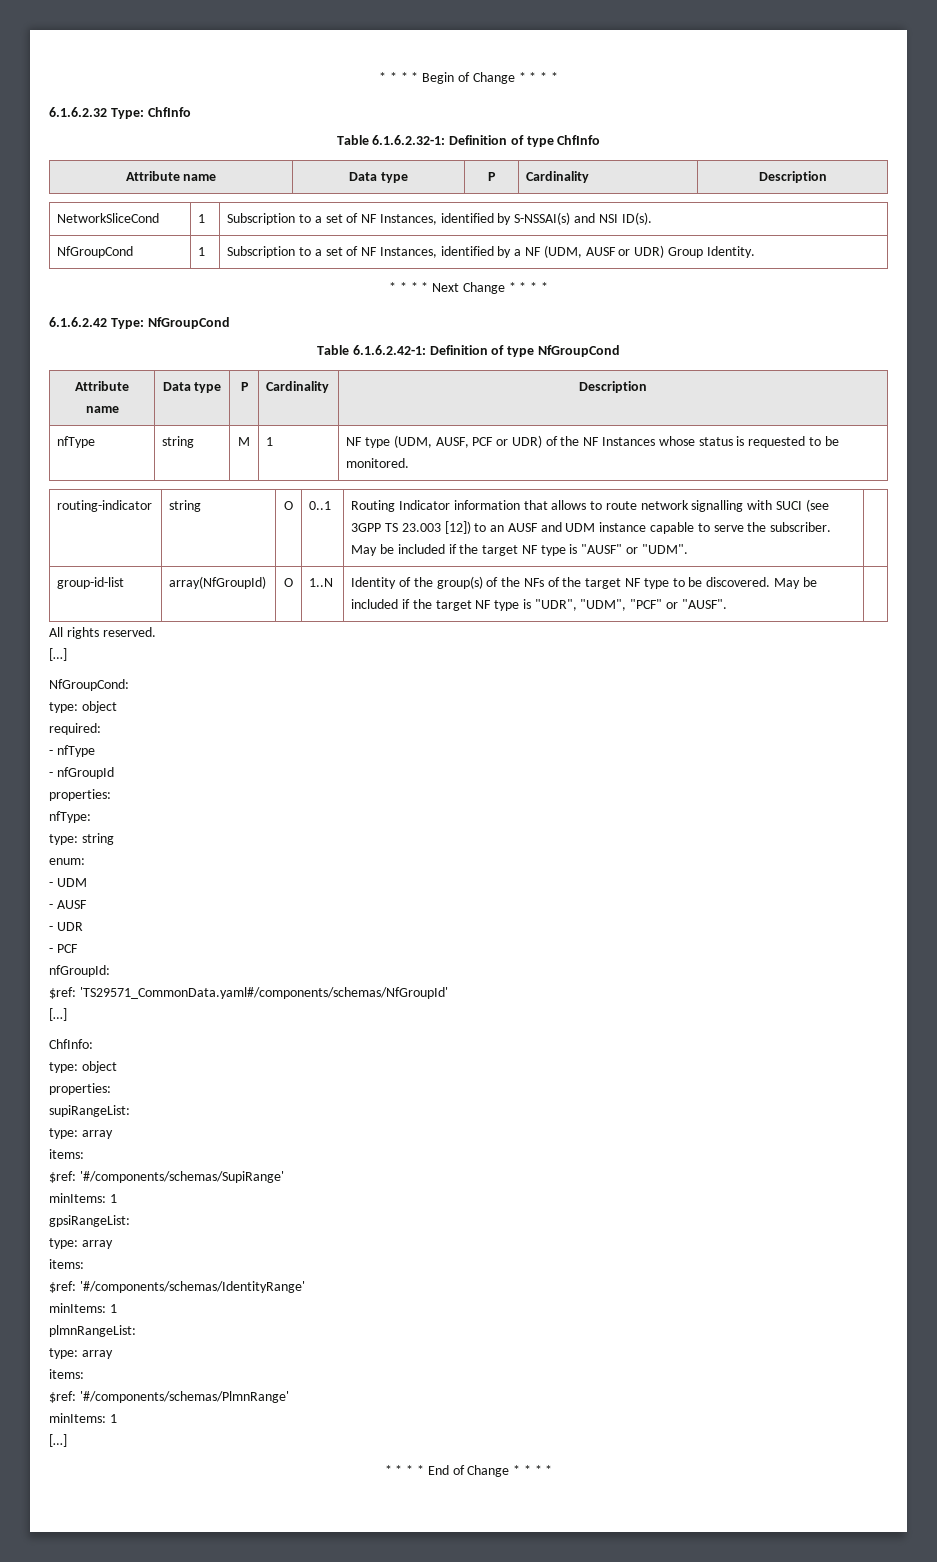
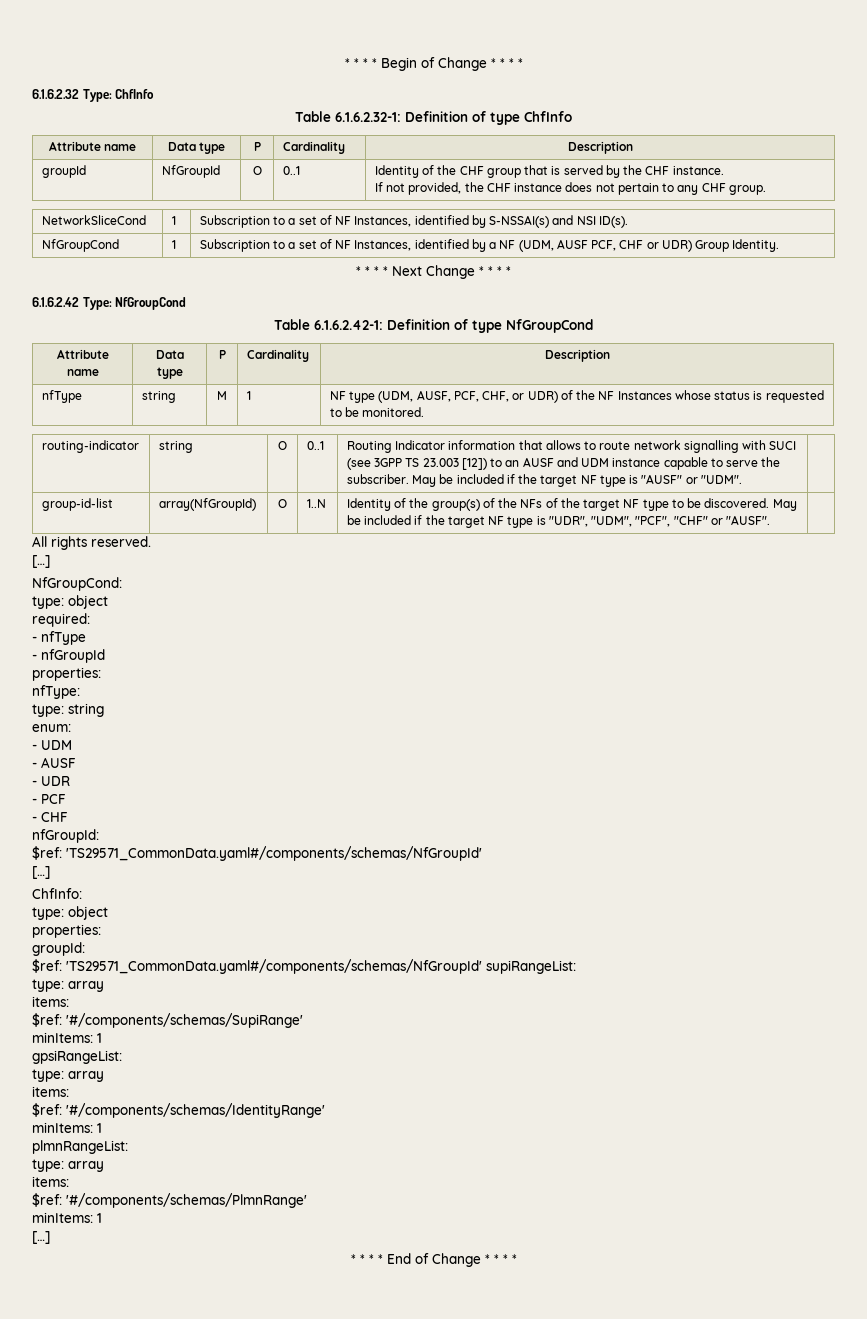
+ groupId | NfGroupId | O | 0..1 | Identity of the CHF group that is served by the CHF instance.
+ If not provided, the CHF instance does not pertain to any CHF group.
- NfGroupCond | 1 | Subscription to a set of NF Instances, identified by a NF (UDM, AUSF or UDR) Group Identity.
+ NfGroupCond | 1 | Subscription to a set of NF Instances, identified by a NF (UDM, AUSF PCF, CHF or UDR) Group Identity.
- nfType | string | M | 1 | NF type (UDM, AUSF, PCF or UDR) of the NF Instances whose status is requested to be monitored.
+ nfType | string | M | 1 | NF type (UDM, AUSF, PCF, CHF, or UDR) of the NF Instances whose status is requested to be monitored.
- group-id-list | array(NfGroupId) | O | 1..N | Identity of the group(s) of the NFs of the target NF type to be discovered. May be included if the target NF type is "UDR", "UDM", "PCF" or "AUSF". |
+ group-id-list | array(NfGroupId) | O | 1..N | Identity of the group(s) of the NFs of the target NF type to be discovered. May be included if the target NF type is "UDR", "UDM", "PCF", "CHF" or "AUSF". |
+ - CHF
- supiRangeList:
+ groupId:
+ $ref: 'TS29571_CommonData.yaml#/components/schemas/NfGroupId' supiRangeList:

